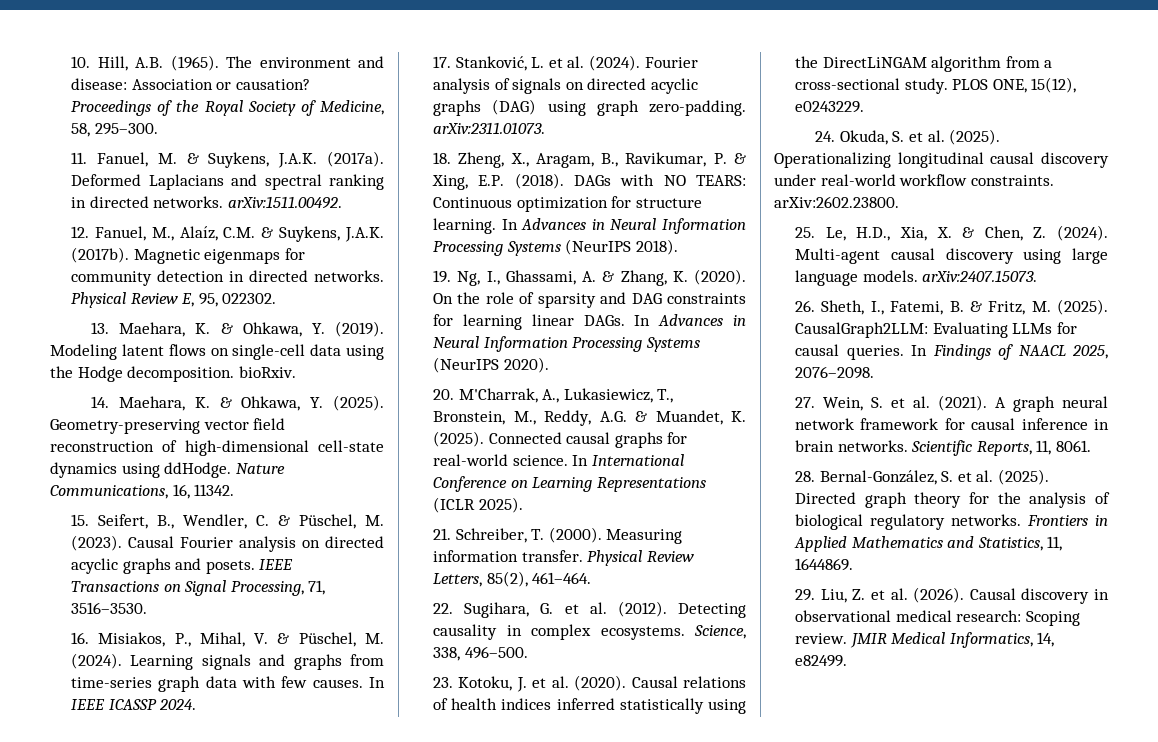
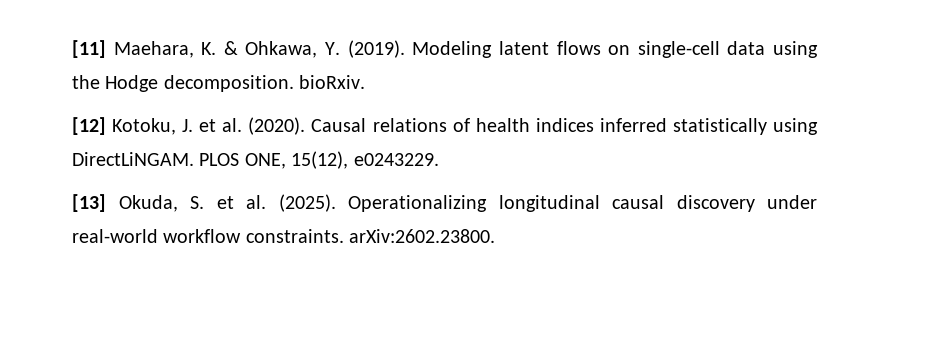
- 10. Hill, A.B. (1965). The environment and disease: Association or causation? Proceedings of the Royal Society of Medicine, 58, 295–300.
- 11. Fanuel, M. & Suykens, J.A.K. (2017a). Deformed Laplacians and spectral ranking in directed networks. arXiv:1511.00492.
- 12. Fanuel, M., Alaíz, C.M. & Suykens, J.A.K. (2017b). Magnetic eigenmaps for community detection in directed networks. Physical Review E, 95, 022302.
- 13. Maehara, K. & Ohkawa, Y. (2019).
+ [11] Maehara, K. & Ohkawa, Y. (2019).
- 14. Maehara, K. & Ohkawa, Y. (2025). Geometry-preserving vector field reconstruction of high-dimensional cell-state dynamics using ddHodge. Nature Communications, 16, 11342.
- 15. Seifert, B., Wendler, C. & Püschel, M. (2023). Causal Fourier analysis on directed acyclic graphs and posets. IEEE Transactions on Signal Processing, 71, 3516–3530.
- 16. Misiakos, P., Mihal, V. & Püschel, M. (2024). Learning signals and graphs from time-series graph data with few causes. In IEEE ICASSP 2024.
- 17. Stanković, L. et al. (2024). Fourier analysis of signals on directed acyclic graphs (DAG) using graph zero-padding. arXiv:2311.01073.
- 18. Zheng, X., Aragam, B., Ravikumar, P. & Xing, E.P. (2018). DAGs with NO TEARS: Continuous optimization for structure learning. In Advances in Neural Information Processing Systems (NeurIPS 2018).
- 19. Ng, I., Ghassami, A. & Zhang, K. (2020). On the role of sparsity and DAG constraints for learning linear DAGs. In Advances in Neural Information Processing Systems (NeurIPS 2020).
- 20. M'Charrak, A., Lukasiewicz, T., Bronstein, M., Reddy, A.G. & Muandet, K. (2025). Connected causal graphs for real-world science. In International Conference on Learning Representations (ICLR 2025).
- 21. Schreiber, T. (2000). Measuring information transfer. Physical Review Letters, 85(2), 461–464.
- 22. Sugihara, G. et al. (2012). Detecting causality in complex ecosystems. Science, 338, 496–500.
- 23. Kotoku, J. et al. (2020).
+ [12] Kotoku, J. et al. (2020).
- Causal relations of health indices inferred statistically using the DirectLiNGAM algorithm from a cross-sectional study.
+ Causal relations of health indices inferred statistically using DirectLiNGAM.
- 24. Okuda, S. et al. (2025).
+ [13] Okuda, S. et al. (2025).
- 25. Le, H.D., Xia, X. & Chen, Z. (2024). Multi-agent causal discovery using large language models. arXiv:2407.15073.
- 26. Sheth, I., Fatemi, B. & Fritz, M. (2025). CausalGraph2LLM: Evaluating LLMs for causal queries. In Findings of NAACL 2025, 2076–2098.
- 27. Wein, S. et al. (2021). A graph neural network framework for causal inference in brain networks. Scientific Reports, 11, 8061.
- 28. Bernal-González, S. et al. (2025). Directed graph theory for the analysis of biological regulatory networks. Frontiers in Applied Mathematics and Statistics, 11, 1644869.
- 29. Liu, Z. et al. (2026). Causal discovery in observational medical research: Scoping review. JMIR Medical Informatics, 14, e82499.

